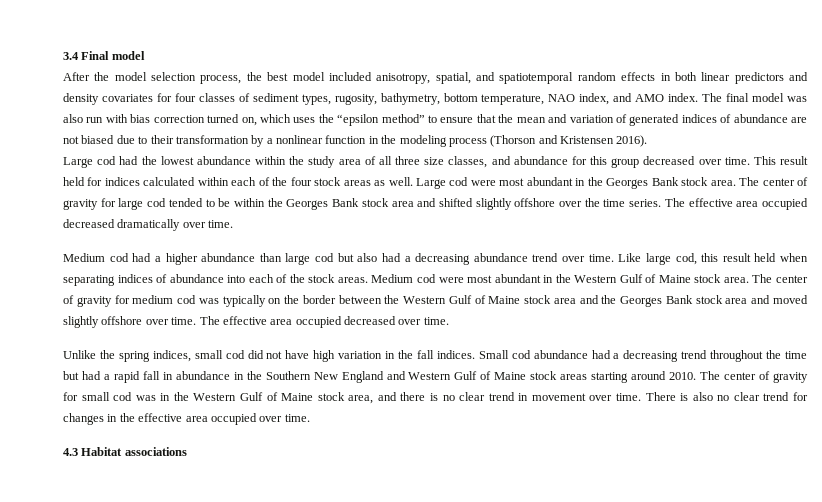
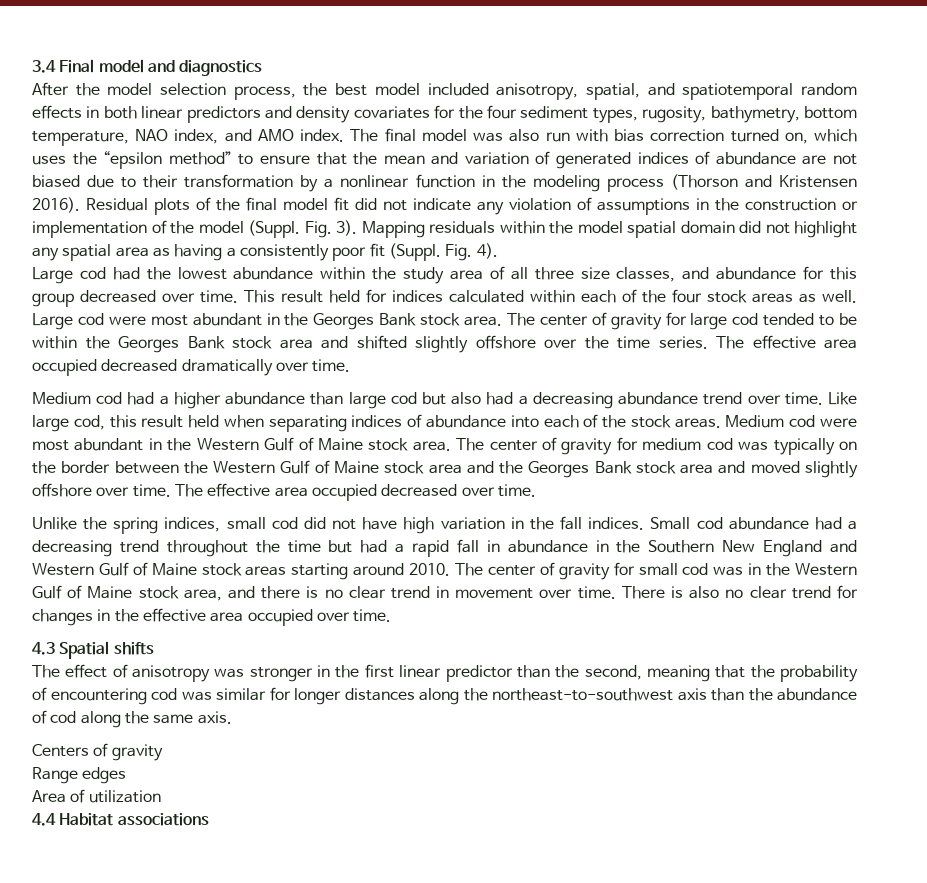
- 3.4 Final model
+ 3.4 Final model and diagnostics
- After the model selection process, the best model included anisotropy, spatial, and spatiotemporal random effects in both linear predictors and density covariates for four classes of sediment types, rugosity, bathymetry, bottom temperature, NAO index, and AMO index.
+ After the model selection process, the best model included anisotropy, spatial, and spatiotemporal random effects in both linear predictors and density covariates for the four sediment types, rugosity, bathymetry, bottom temperature, NAO index, and AMO index.
+ Residual plots of the final model fit did not indicate any violation of assumptions in the construction or implementation of the model (Suppl. Fig. 3). Mapping residuals within the model spatial domain did not highlight any spatial area as having a consistently poor fit (Suppl. Fig. 4).
- 4.3 Habitat associations
+ 4.3 Spatial shifts
+ The effect of anisotropy was stronger in the first linear predictor than the second, meaning that the probability of encountering cod was similar for longer distances along the northeast-to-southwest axis than the abundance of cod along the same axis.
+ Centers of gravity
+ Range edges
+ Area of utilization
+ 4.4 Habitat associations

